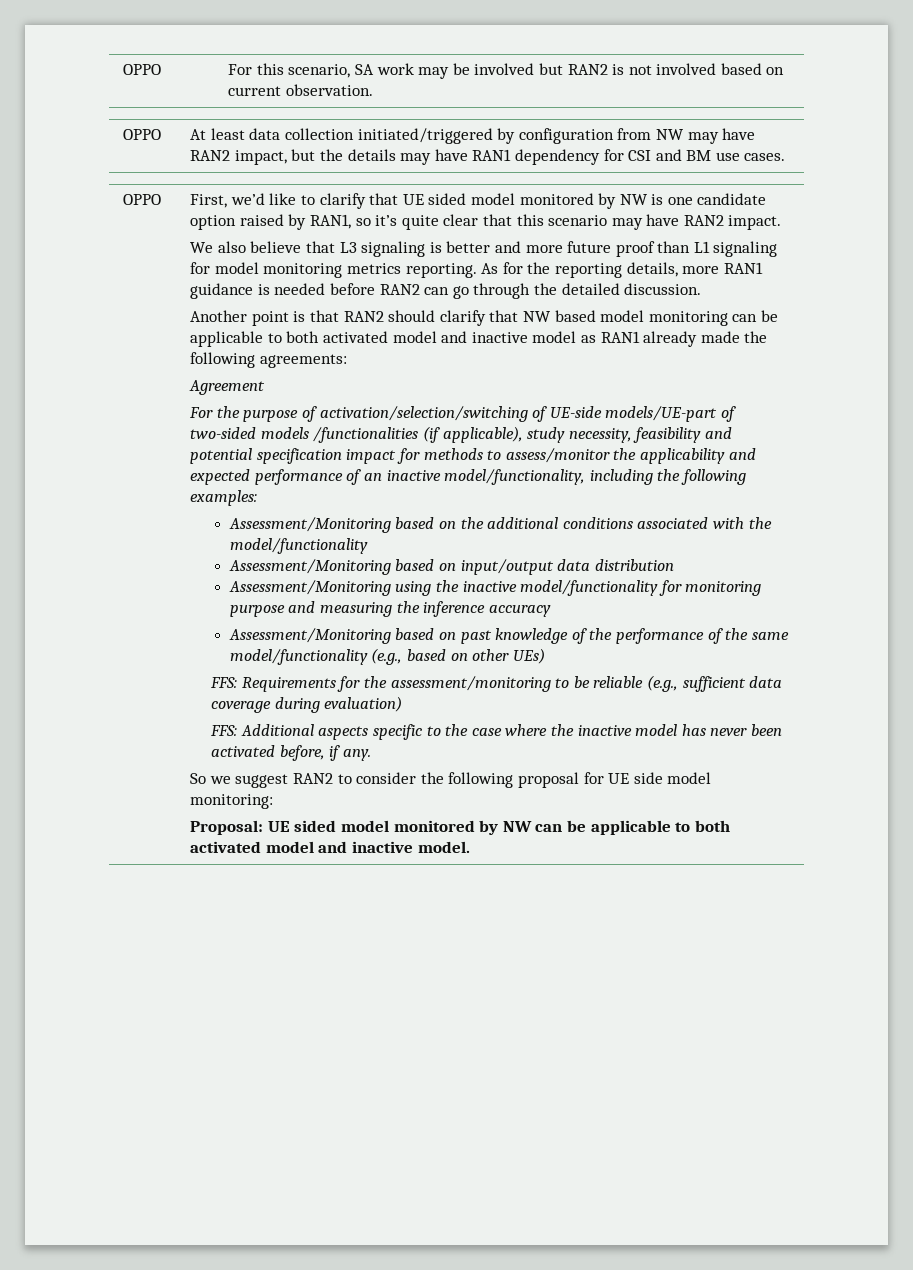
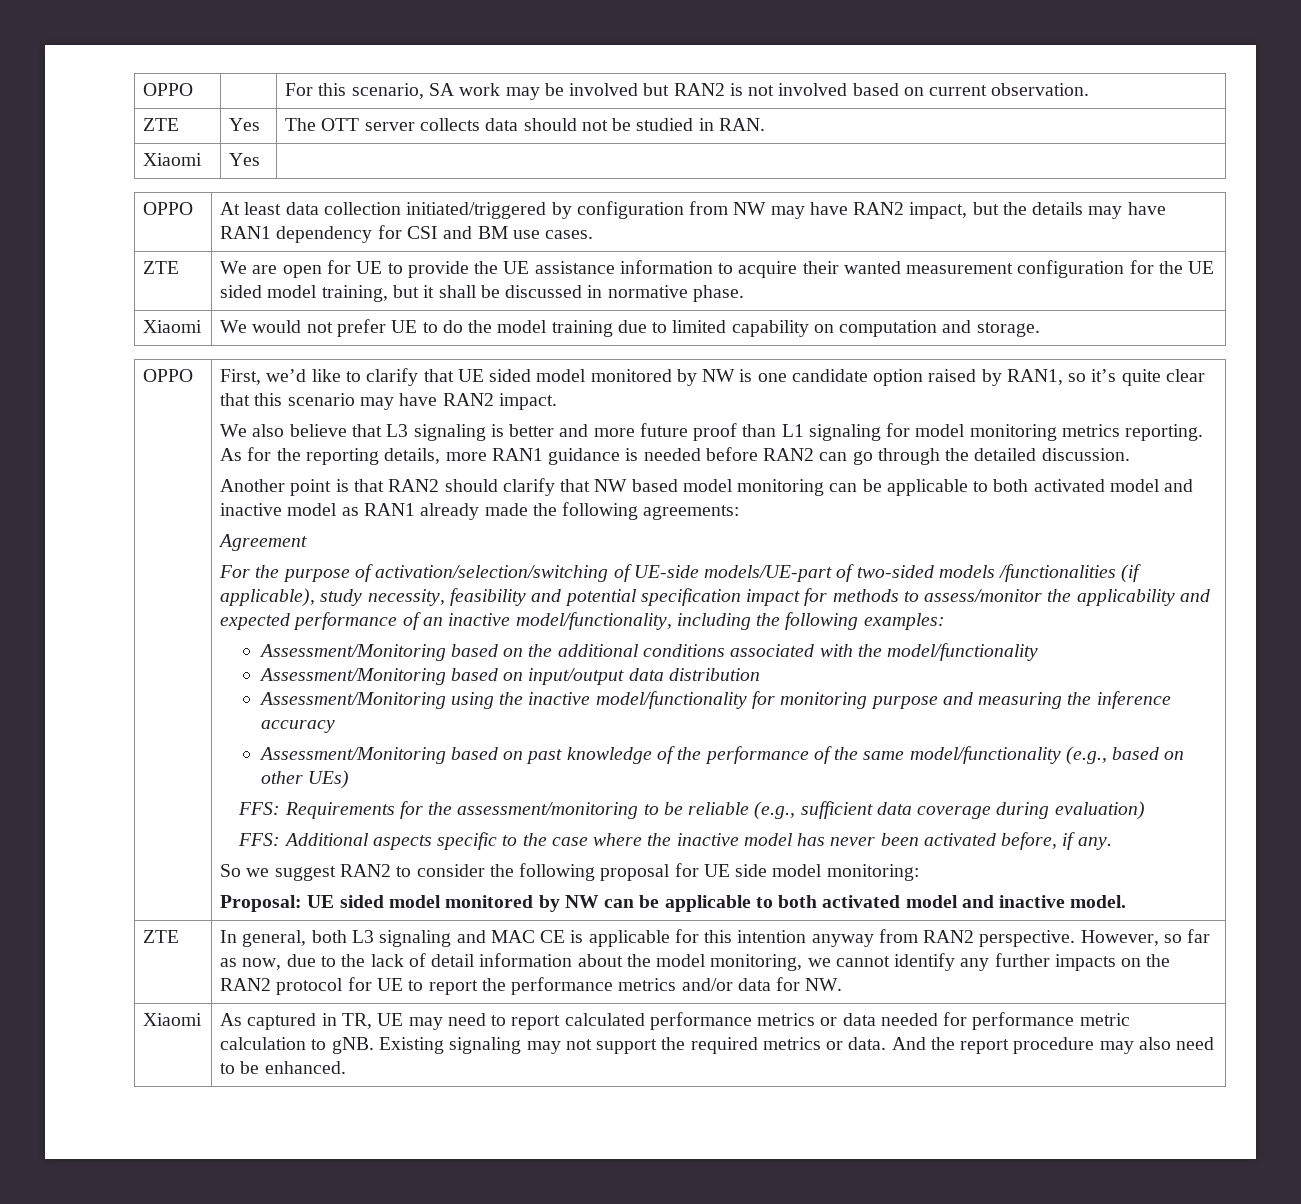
+ ZTE | Yes | The OTT server collects data should not be studied in RAN.
+ Xiaomi | Yes |
+ ZTE | We are open for UE to provide the UE assistance information to acquire their wanted measurement configuration for the UE sided model training, but it shall be discussed in normative phase.
+ Xiaomi | We would not prefer UE to do the model training due to limited capability on computation and storage.
+ ZTE | In general, both L3 signaling and MAC CE is applicable for this intention anyway from RAN2 perspective. However, so far as now, due to the lack of detail information about the model monitoring, we cannot identify any further impacts on the RAN2 protocol for UE to report the performance metrics and/or data for NW.
+ Xiaomi | As captured in TR, UE may need to report calculated performance metrics or data needed for performance metric calculation to gNB. Existing signaling may not support the required metrics or data. And the report procedure may also need to be enhanced.

